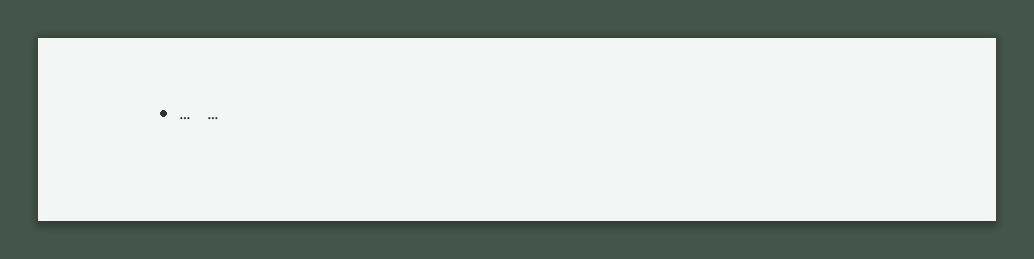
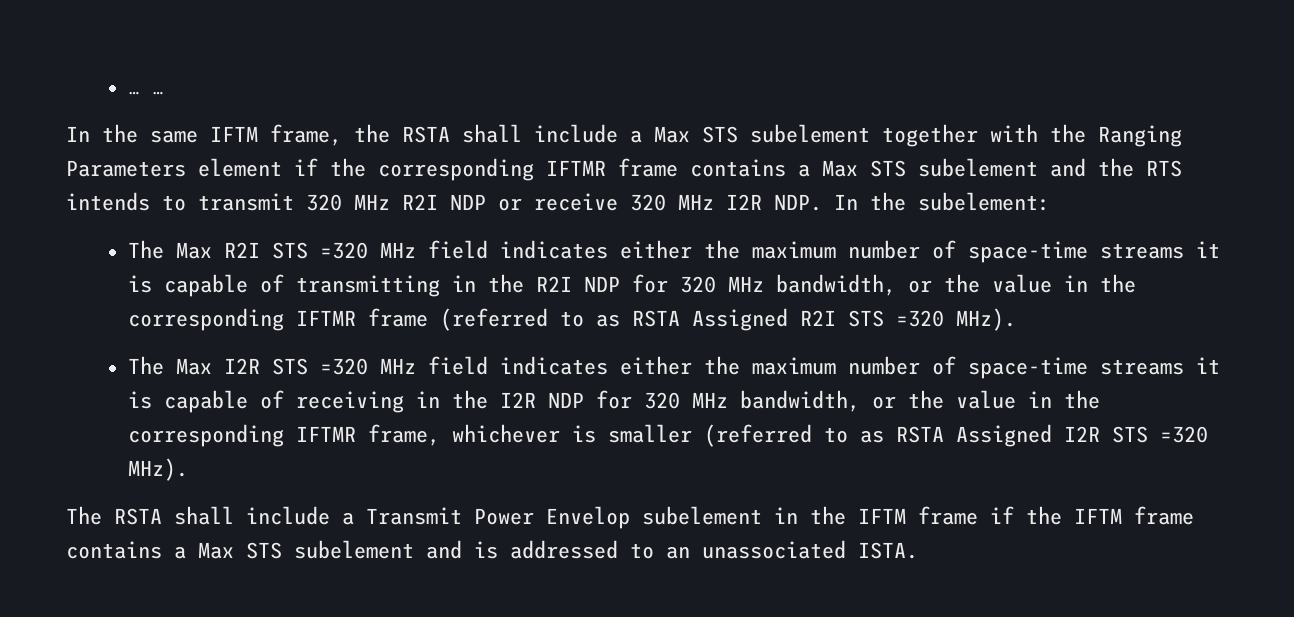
+ In the same IFTM frame, the RSTA shall include a Max STS subelement together with the Ranging Parameters element if the corresponding IFTMR frame contains a Max STS subelement and the RTS intends to transmit 320 MHz R2I NDP or receive 320 MHz I2R NDP. In the subelement:
+ The Max R2I STS =320 MHz field indicates either the maximum number of space-time streams it is capable of transmitting in the R2I NDP for 320 MHz bandwidth, or the value in the corresponding IFTMR frame (referred to as RSTA Assigned R2I STS =320 MHz).
+ The Max I2R STS =320 MHz field indicates either the maximum number of space-time streams it is capable of receiving in the I2R NDP for 320 MHz bandwidth, or the value in the corresponding IFTMR frame, whichever is smaller (referred to as RSTA Assigned I2R STS =320 MHz).
+ The RSTA shall include a Transmit Power Envelop subelement in the IFTM frame if the IFTM frame contains a Max STS subelement and is addressed to an unassociated ISTA.

